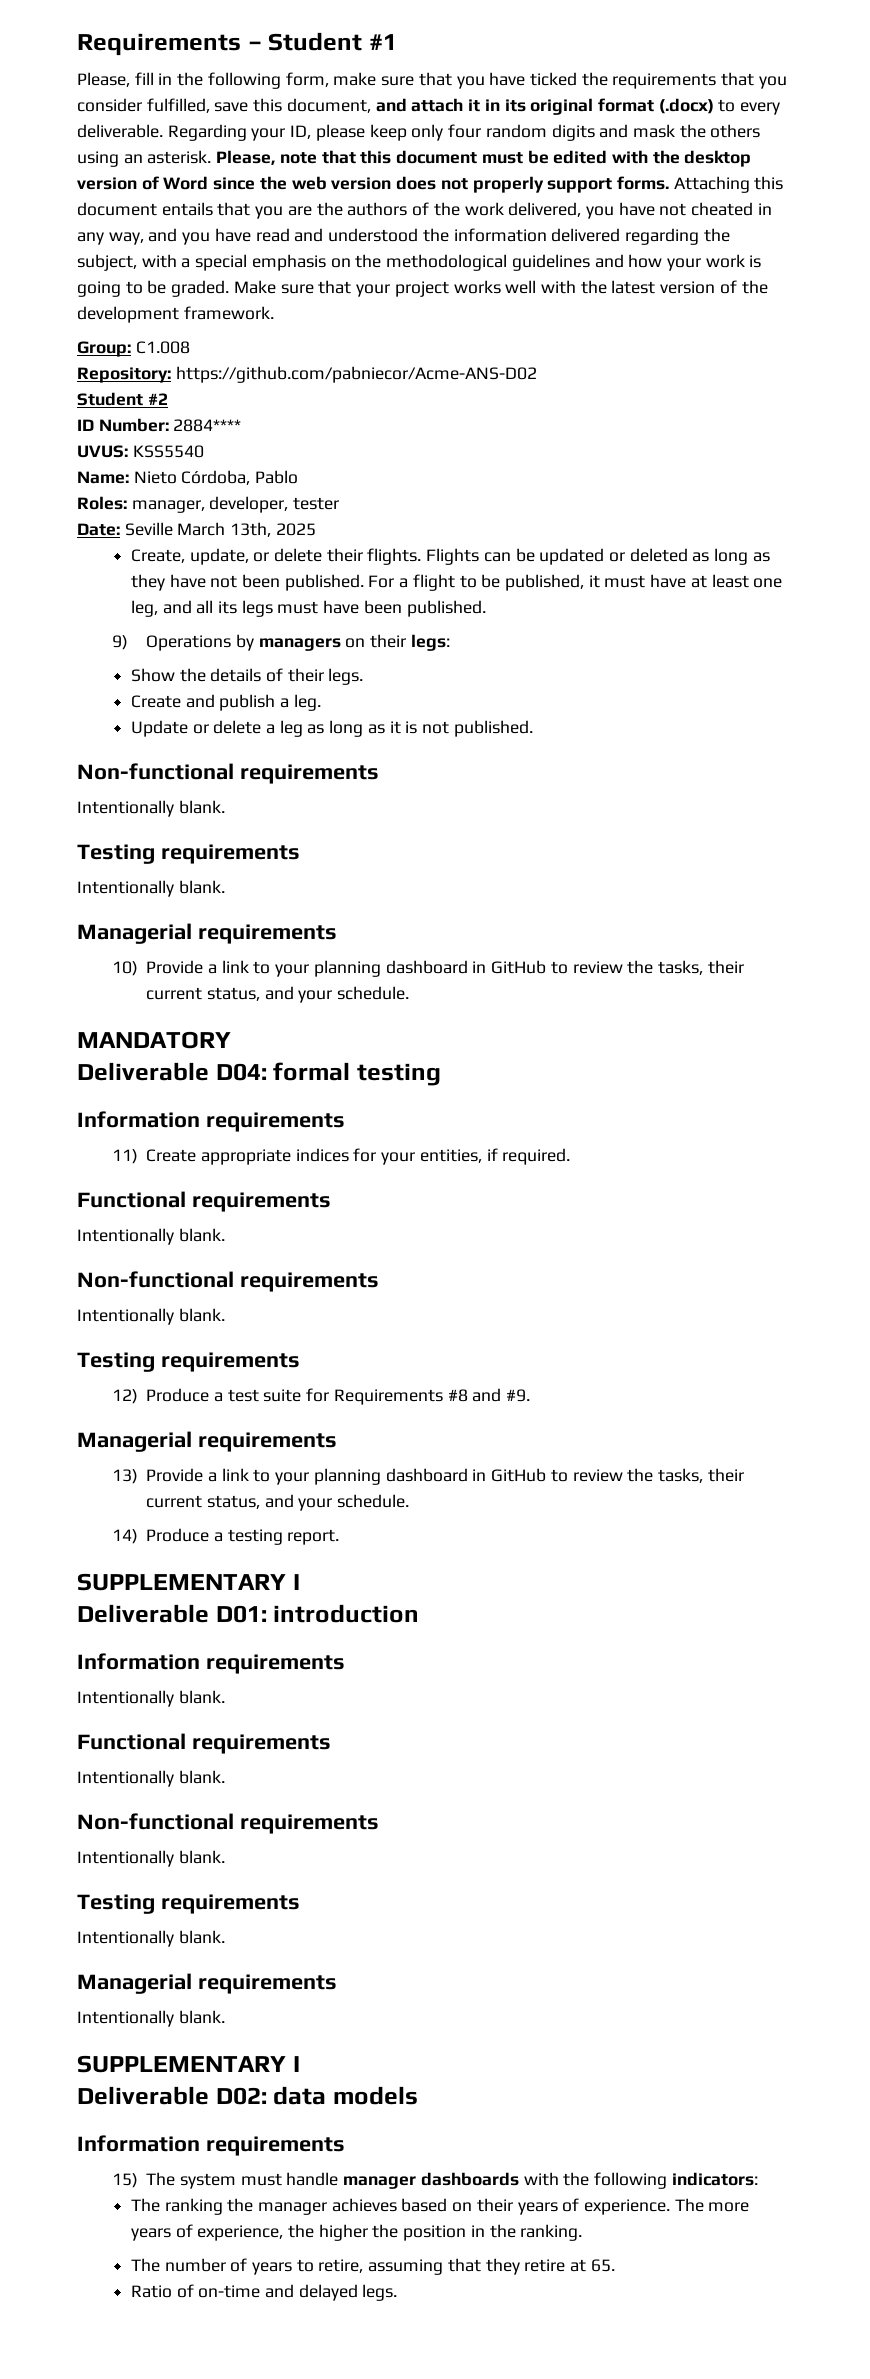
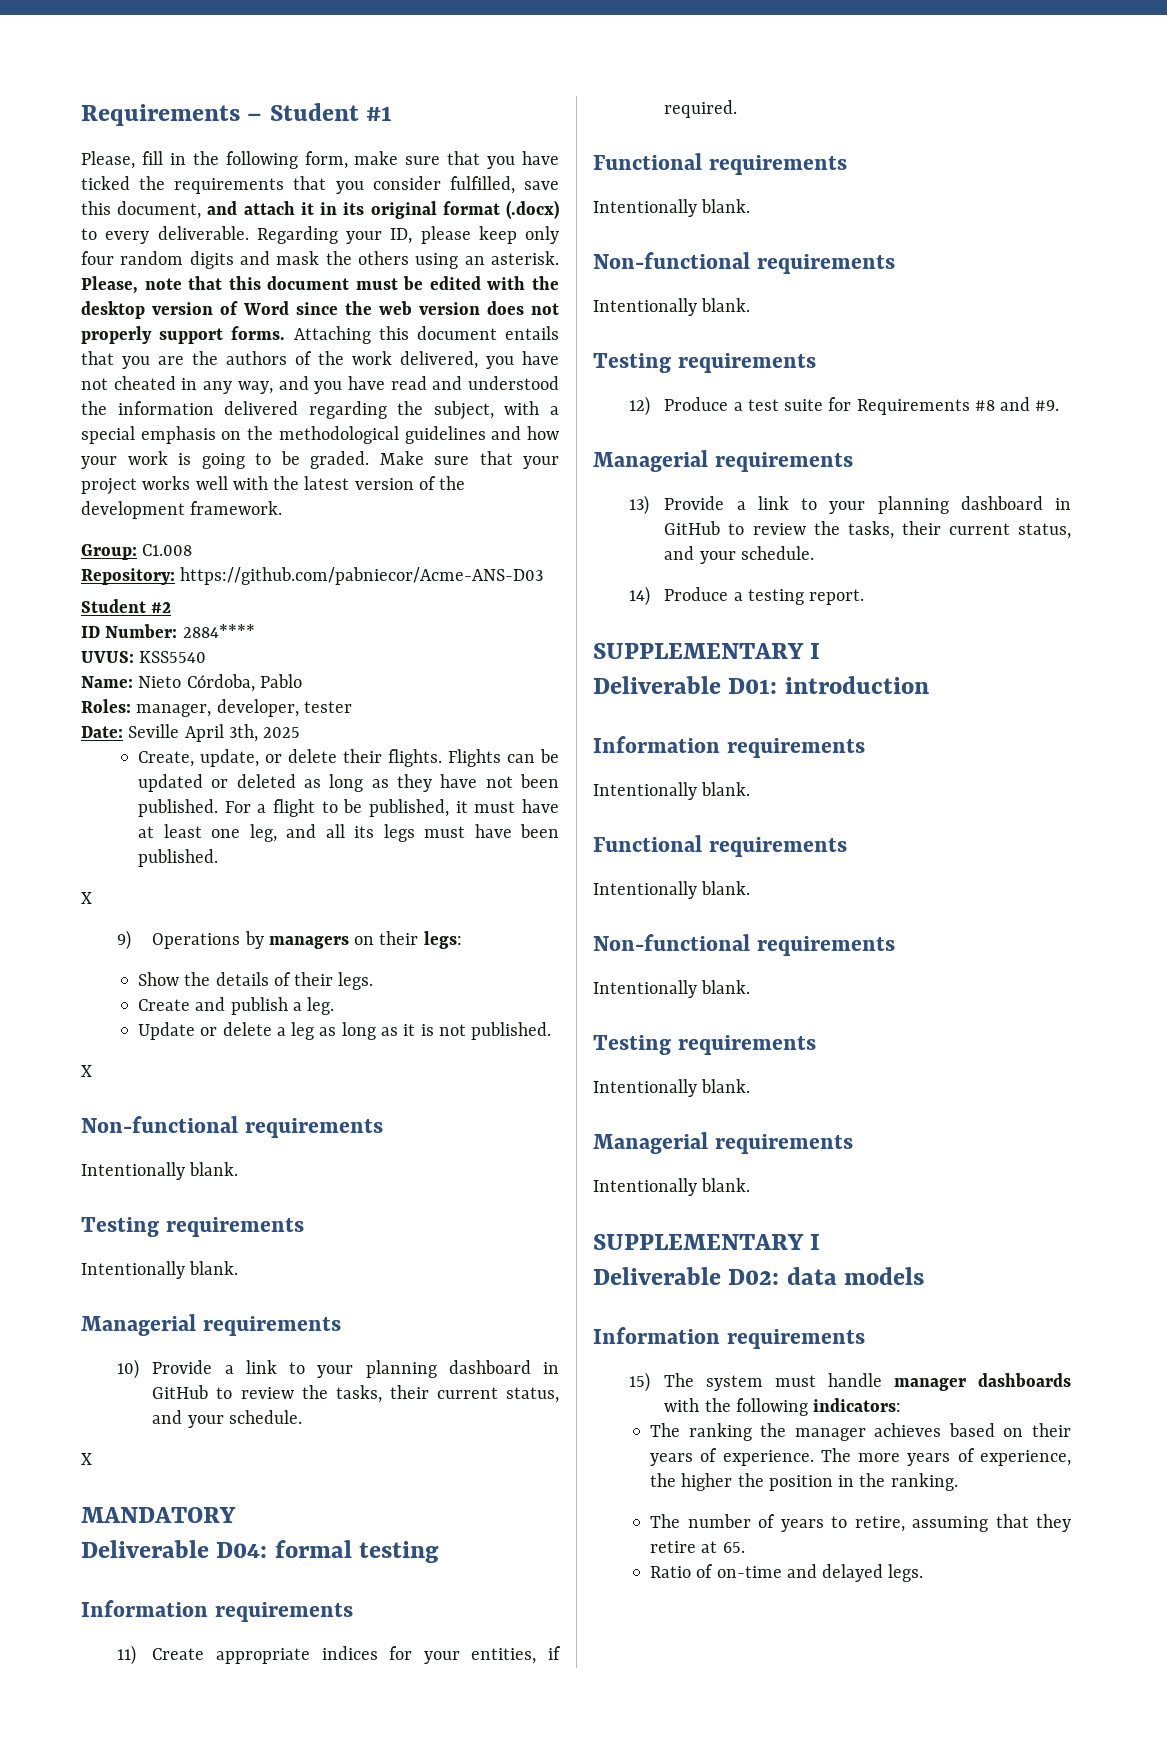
- Repository: https://github.com/pabniecor/Acme-ANS-D02
+ Repository: https://github.com/pabniecor/Acme-ANS-D03
- Date: Seville March 13th, 2025
+ Date: Seville April 3th, 2025
  For a flight to be published, it must have at least one leg, and all its legs must have been published.
+ X
  Update or delete a leg as long as it is not published.
+ X
  10) Provide a link to your planning dashboard in GitHub to review the tasks, their current status, and your schedule.
+ X

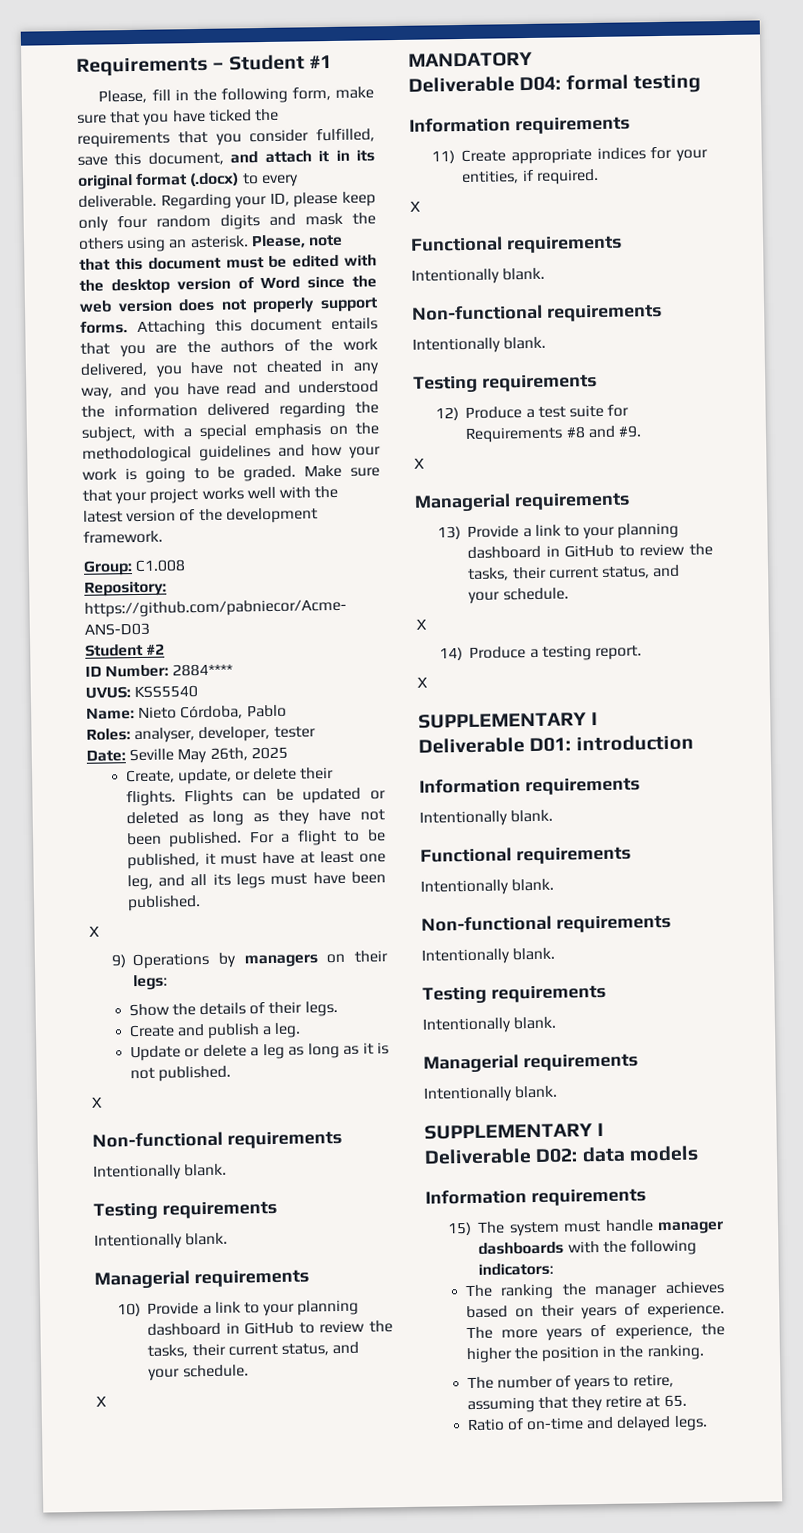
- Roles: manager, developer, tester
+ Roles: analyser, developer, tester
- Date: Seville April 3th, 2025
+ Date: Seville May 26th, 2025
  11) Create appropriate indices for your entities, if required.
+ X
  12) Produce a test suite for Requirements #8 and #9.
+ X
  13) Provide a link to your planning dashboard in GitHub to review the tasks, their current status, and your schedule.
+ X
  14) Produce a testing report.
+ X

